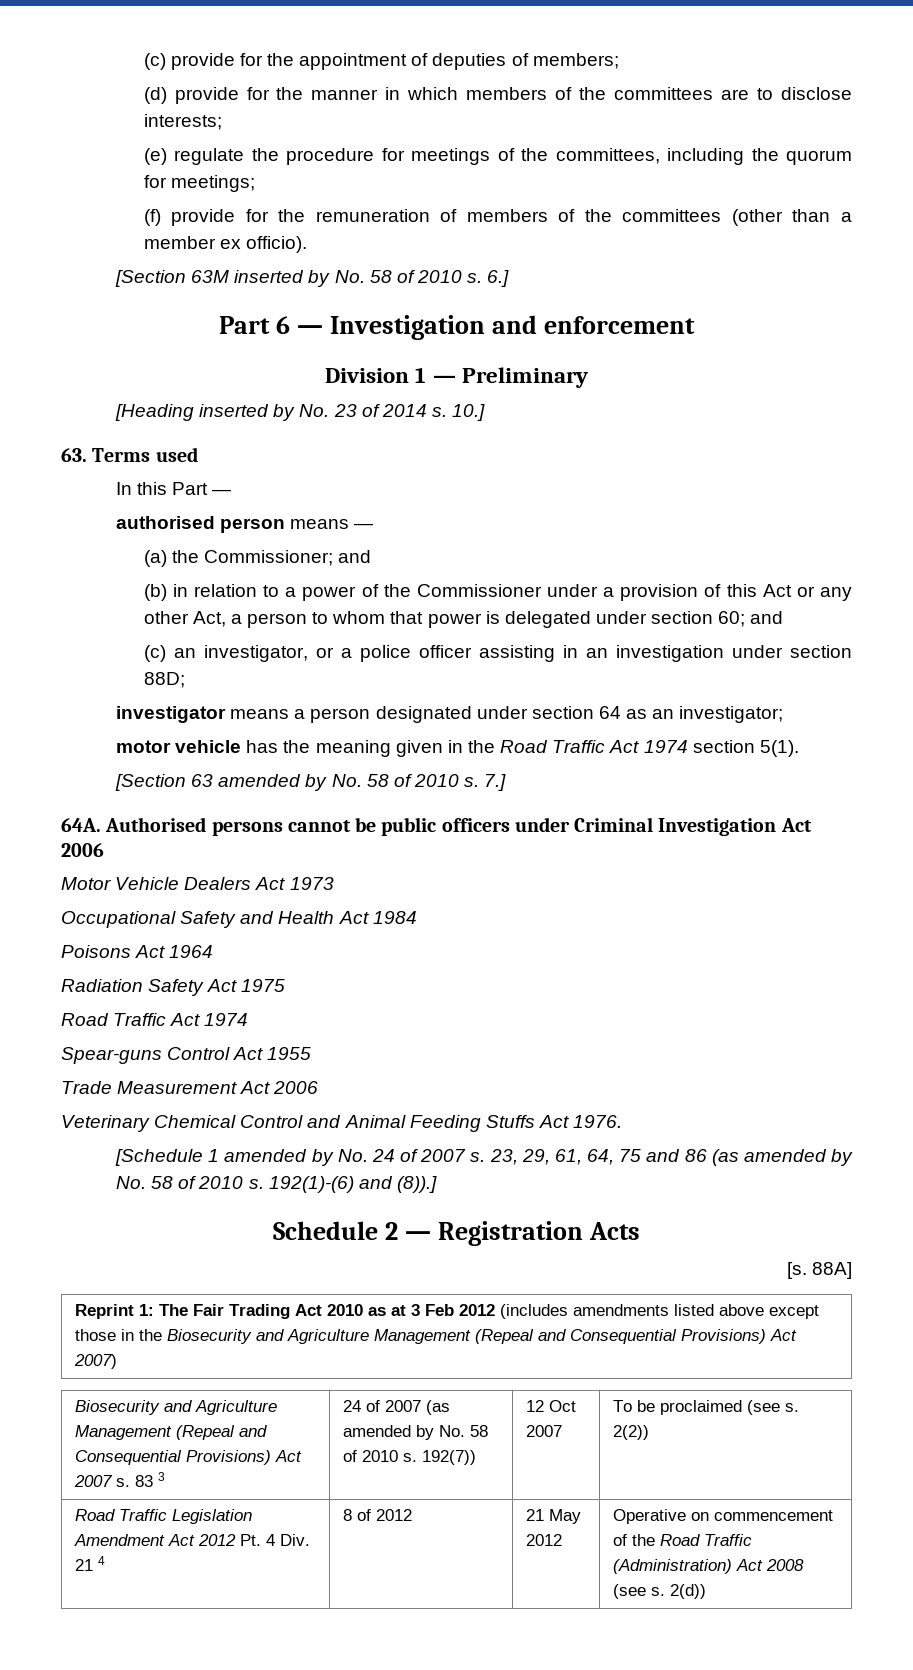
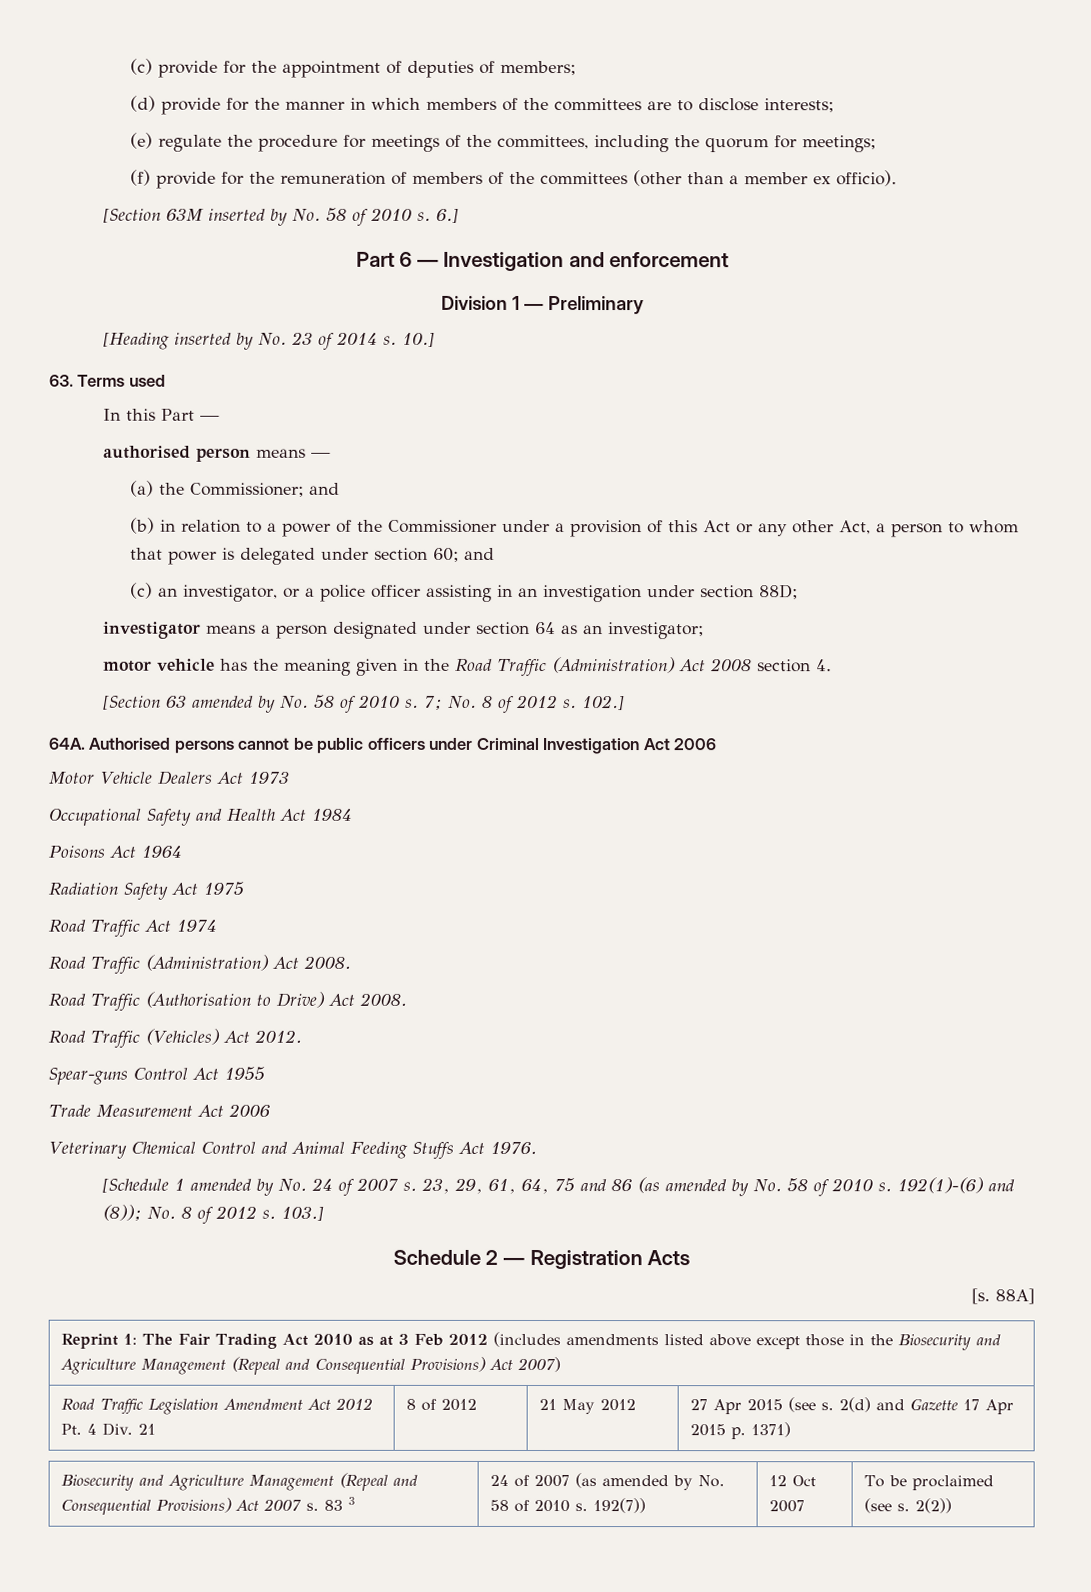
- motor vehicle has the meaning given in the Road Traffic Act 1974 section 5(1).
+ motor vehicle has the meaning given in the Road Traffic (Administration) Act 2008 section 4.
- 7.]
+ 7; No. 8 of 2012 s. 102.]
+ Road Traffic (Administration) Act 2008.
+ Road Traffic (Authorisation to Drive) Act 2008.
+ Road Traffic (Vehicles) Act 2012.
- 192(1)-(6) and (8)).]
+ 192(1)-(6) and (8)); No. 8 of 2012 s. 103.]
+ Road Traffic Legislation Amendment Act 2012 Pt. 4 Div. 21 | 8 of 2012 | 21 May 2012 | 27 Apr 2015 (see s. 2(d) and Gazette 17 Apr 2015 p. 1371)
- Road Traffic Legislation Amendment Act 2012 Pt. 4 Div. 21 4 | 8 of 2012 | 21 May 2012 | Operative on commencement of the Road Traffic (Administration) Act 2008 (see s. 2(d))

